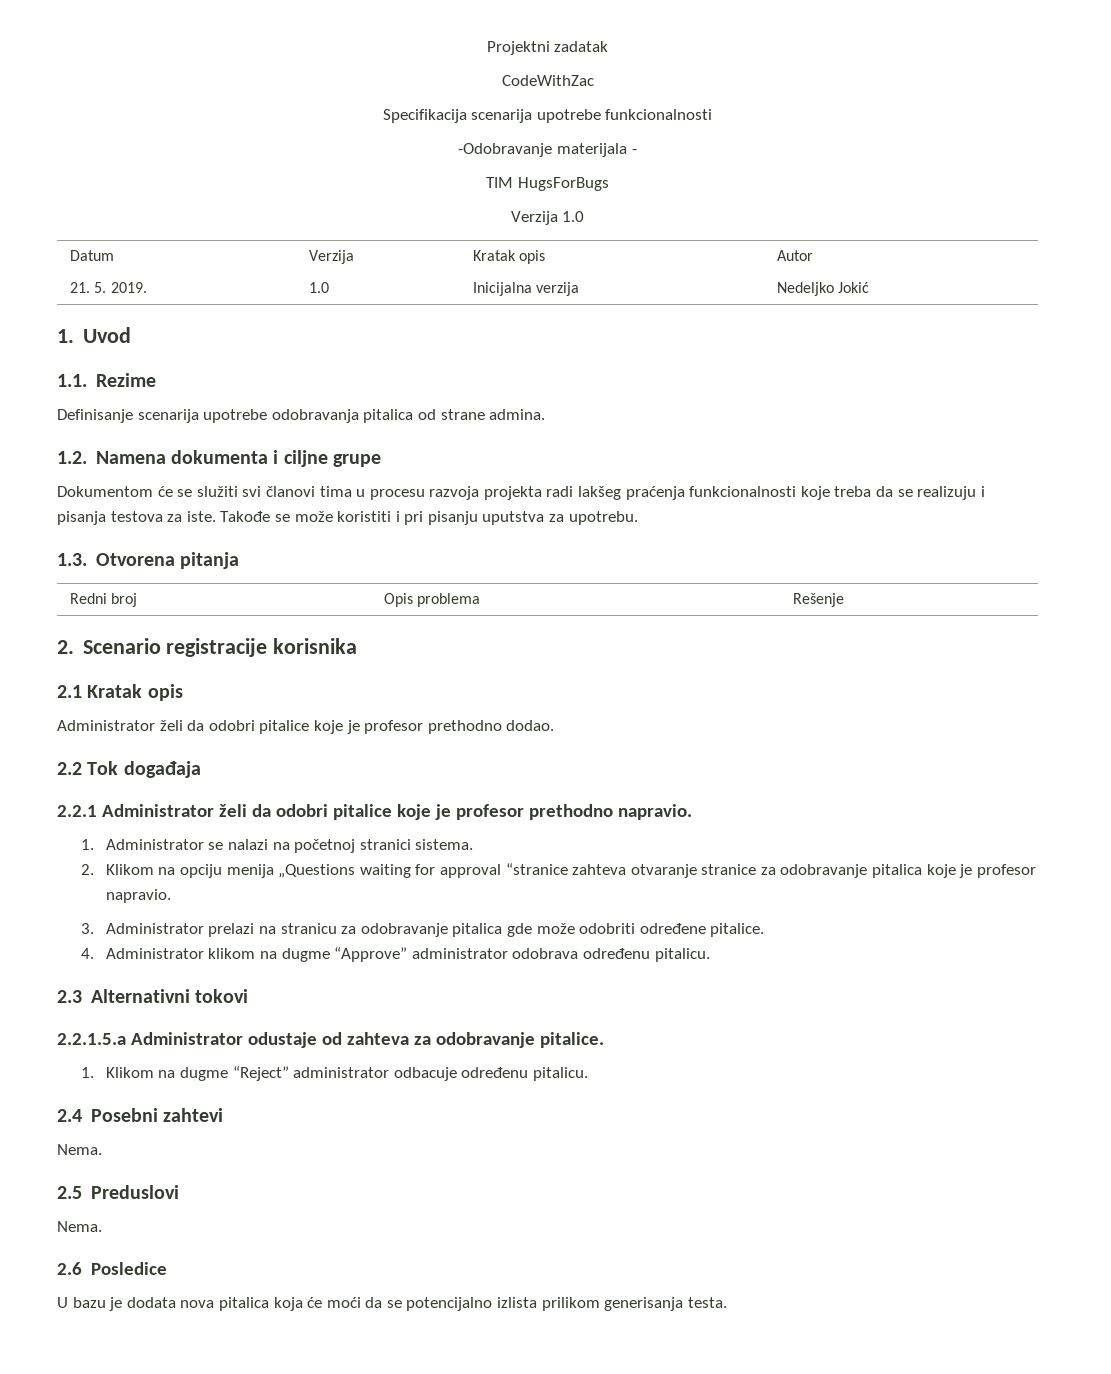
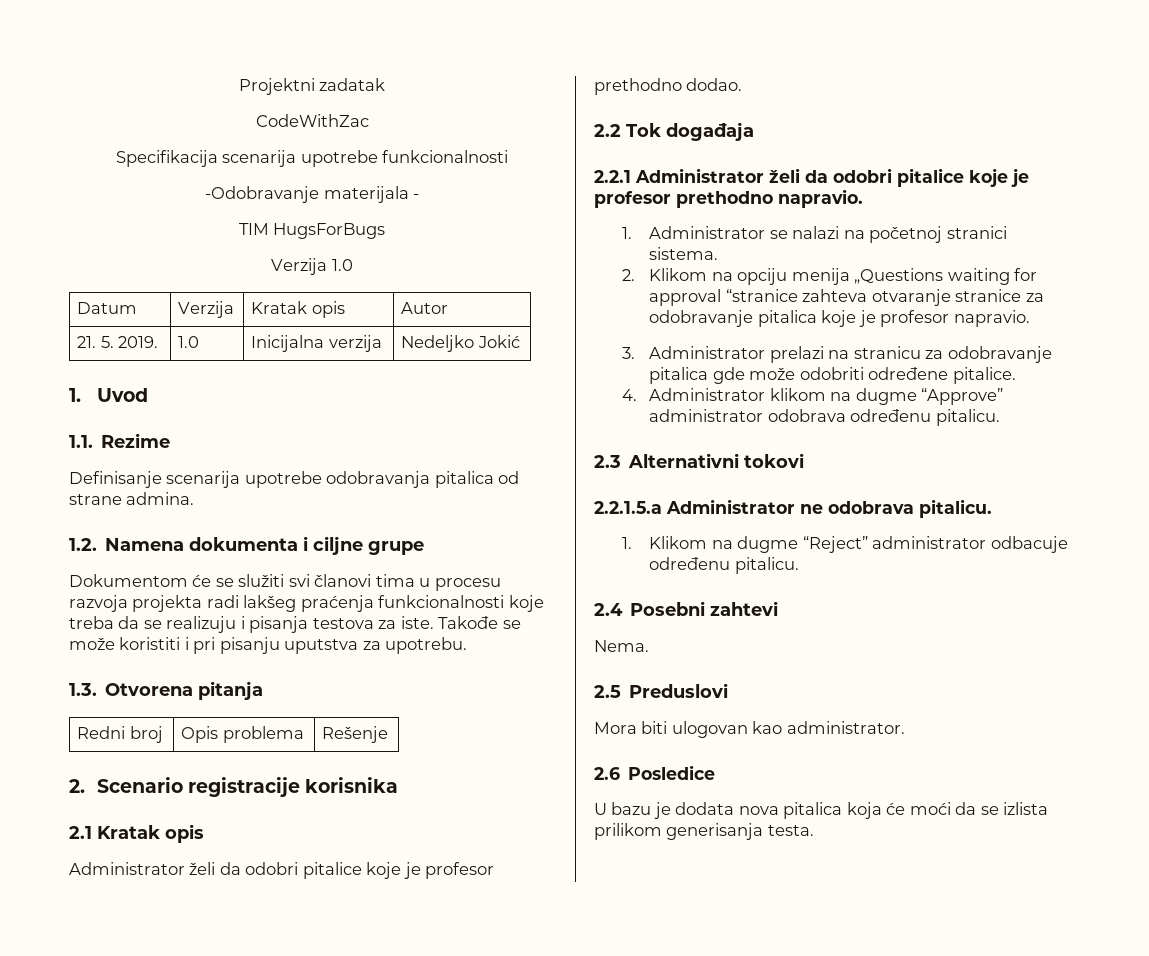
- 2.2.1.5.a Administrator odustaje od zahteva za odobravanje pitalice.
+ 2.2.1.5.a Administrator ne odobrava pitalicu.
  2.5 Preduslovi
- Nema.
+ Mora biti ulogovan kao administrator.
- U bazu je dodata nova pitalica koja će moći da se potencijalno izlista prilikom generisanja testa.
+ U bazu je dodata nova pitalica koja će moći da se izlista prilikom generisanja testa.

